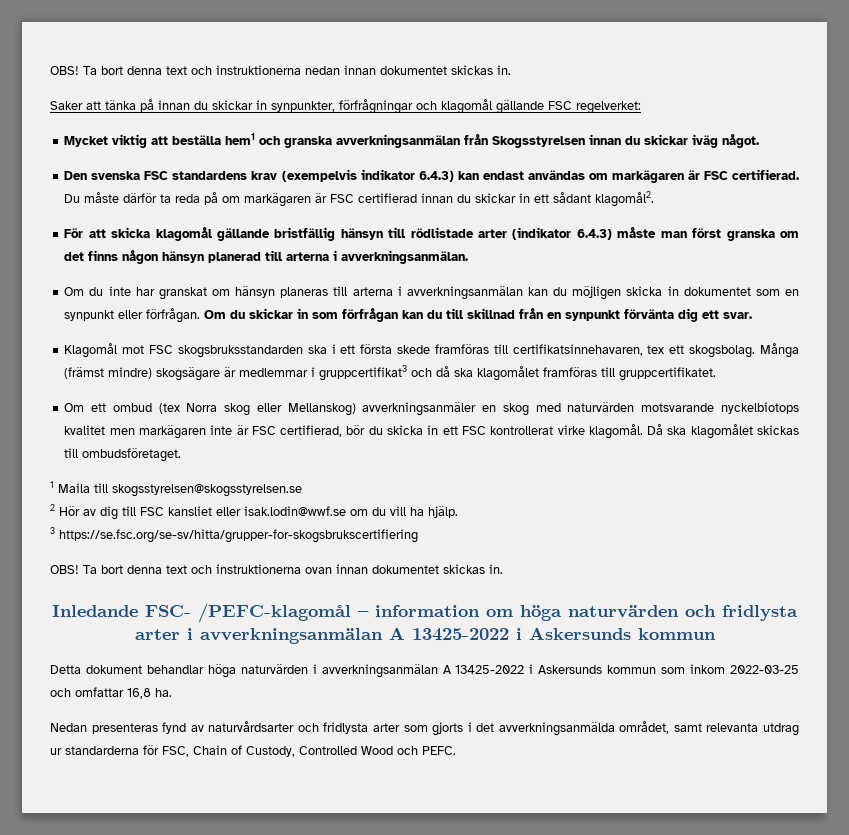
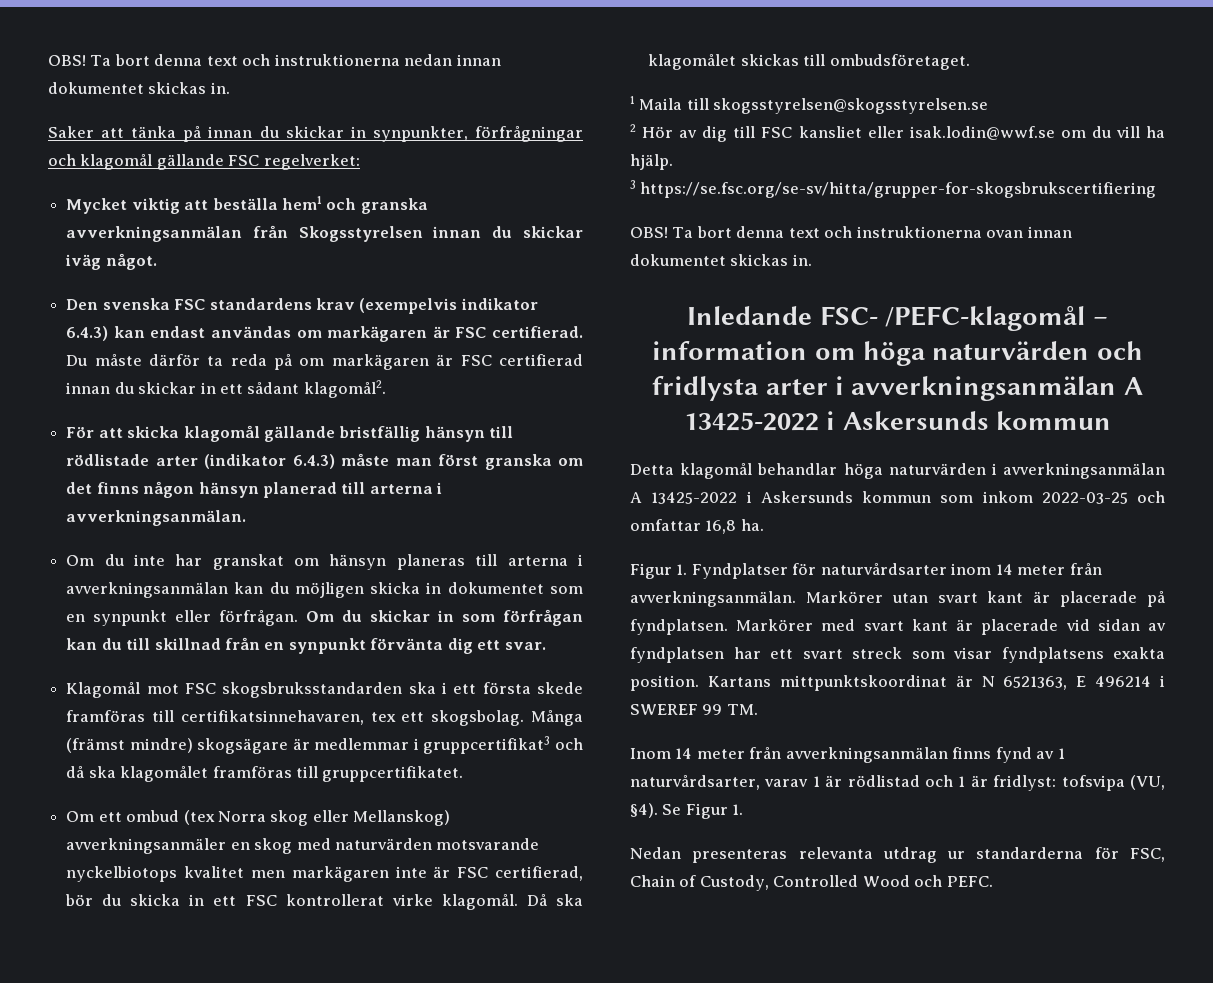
- Detta dokument behandlar höga naturvärden i avverkningsanmälan A 13425-2022 i Askersunds kommun som inkom 2022-03-25 och omfattar 16,8 ha.
+ Detta klagomål behandlar höga naturvärden i avverkningsanmälan A 13425-2022 i Askersunds kommun som inkom 2022-03-25 och omfattar 16,8 ha.
- Nedan presenteras fynd av naturvårdsarter och fridlysta arter som gjorts i det avverkningsanmälda området, samt relevanta utdrag ur standarderna för FSC, Chain of Custody, Controlled Wood och PEFC.
+ Figur 1. Fyndplatser för naturvårdsarter inom 14 meter från avverkningsanmälan. Markörer utan svart kant är placerade på fyndplatsen. Markörer med svart kant är placerade vid sidan av fyndplatsen har ett svart streck som visar fyndplatsens exakta position. Kartans mittpunktskoordinat är N 6521363, E 496214 i SWEREF 99 TM.
+ Inom 14 meter från avverkningsanmälan finns fynd av 1 naturvårdsarter, varav 1 är rödlistad och 1 är fridlyst: tofsvipa (VU, §4). Se Figur 1.
+ Nedan presenteras relevanta utdrag ur standarderna för FSC, Chain of Custody, Controlled Wood och PEFC.

